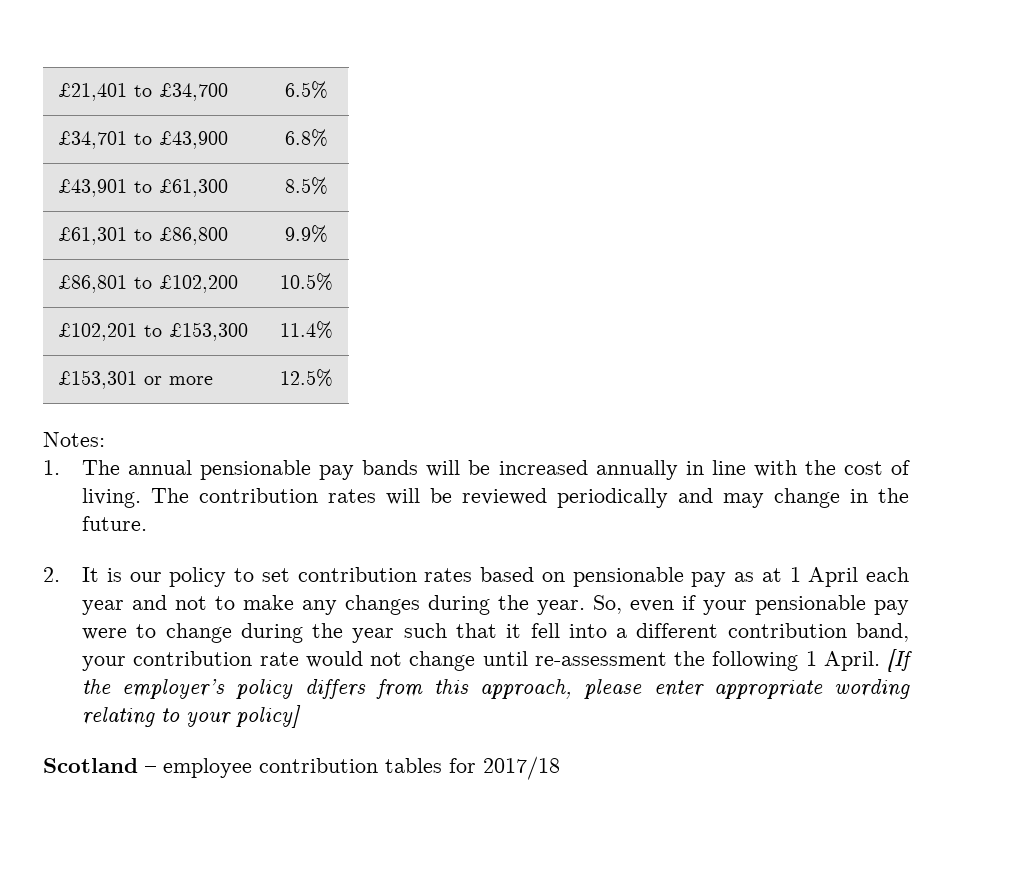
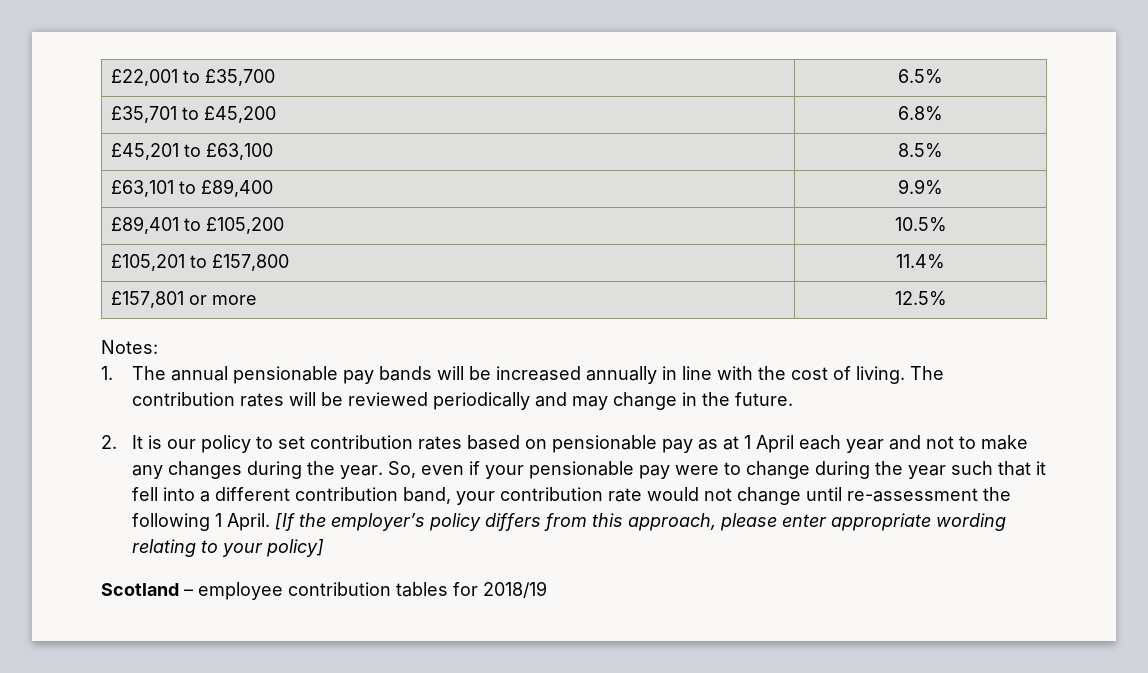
- £21,401 to £34,700 | 6.5%
- £34,701 to £43,900 | 6.8%
- £43,901 to £61,300 | 8.5%
- £61,301 to £86,800 | 9.9%
- £86,801 to £102,200 | 10.5%
- £102,201 to £153,300 | 11.4%
+ £22,001 to £35,700 | 6.5%
+ £35,701 to £45,200 | 6.8%
+ £45,201 to £63,100 | 8.5%
+ £63,101 to £89,400 | 9.9%
+ £89,401 to £105,200 | 10.5%
+ £105,201 to £157,800 | 11.4%
- £153,301 or more | 12.5%
+ £157,801 or more | 12.5%
- Scotland – employee contribution tables for 2017/18
+ Scotland – employee contribution tables for 2018/19

